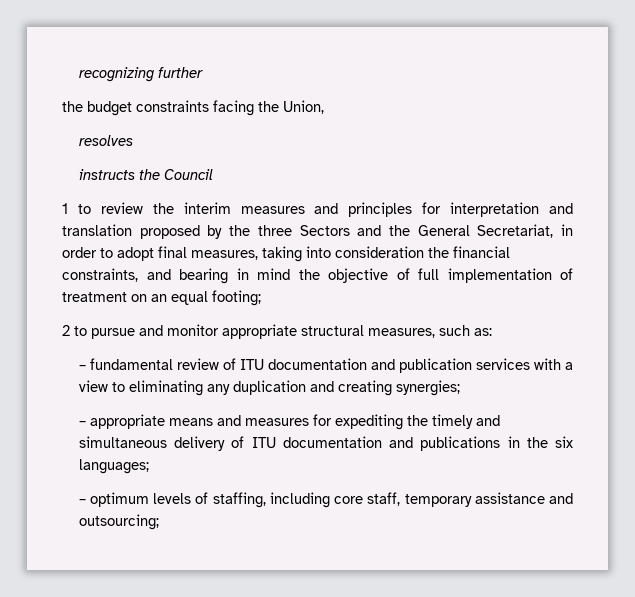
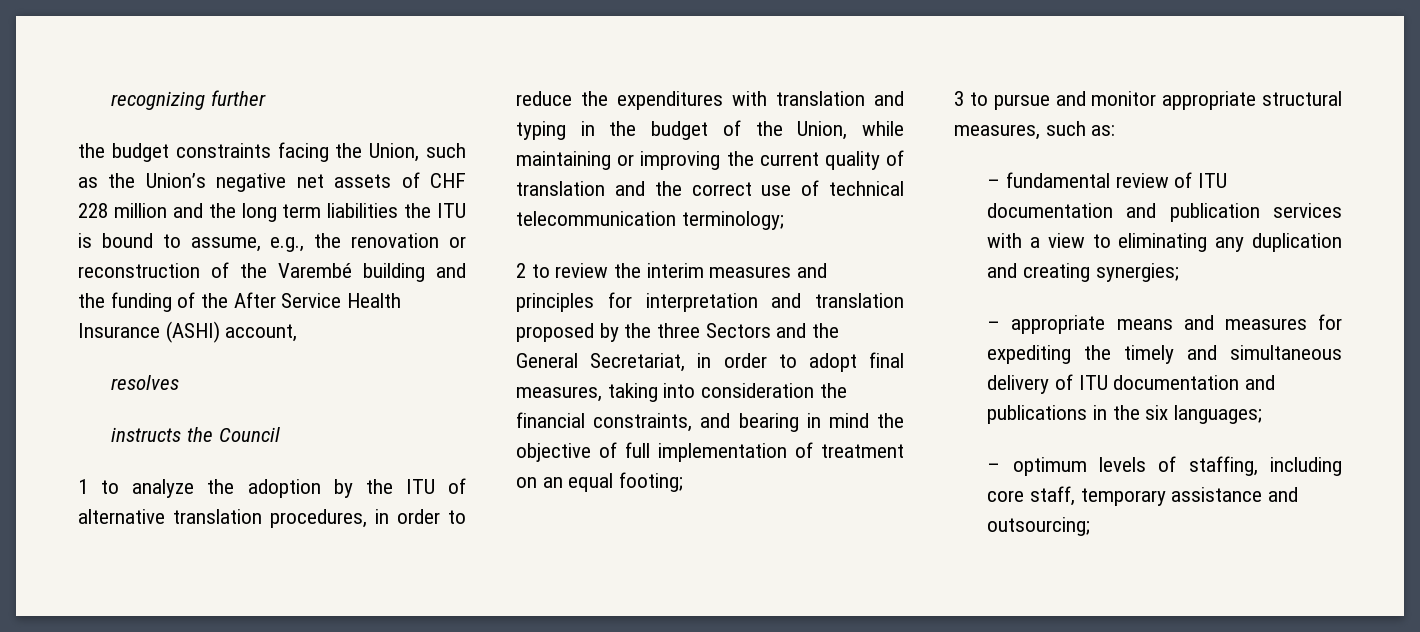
- the budget constraints facing the Union,
+ the budget constraints facing the Union, such as the Union’s negative net assets of CHF 228 million and the long term liabilities the ITU is bound to assume, e.g., the renovation or reconstruction of the Varembé building and the funding of the After Service Health Insurance (ASHI) account,
- 1 to review the interim measures and principles for interpretation and translation proposed by the three Sectors and the General Secretariat, in order to adopt final measures, taking into consideration the financial constraints, and bearing in mind the objective of full implementation of treatment on an equal footing;
+ 1 to analyze the adoption by the ITU of alternative translation procedures, in order to reduce the expenditures with translation and typing in the budget of the Union, while maintaining or improving the current quality of translation and the correct use of technical telecommunication terminology;
+ 2 to review the interim measures and principles for interpretation and translation proposed by the three Sectors and the General Secretariat, in order to adopt final measures, taking into consideration the financial constraints, and bearing in mind the objective of full implementation of treatment on an equal footing;
- 2 to pursue and monitor appropriate structural measures, such as:
+ 3 to pursue and monitor appropriate structural measures, such as:

